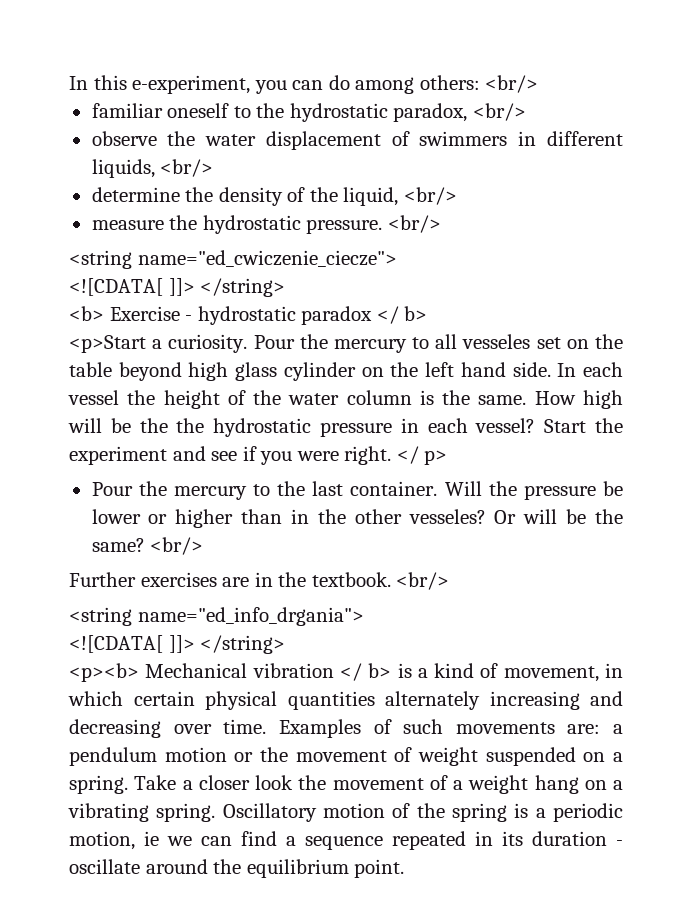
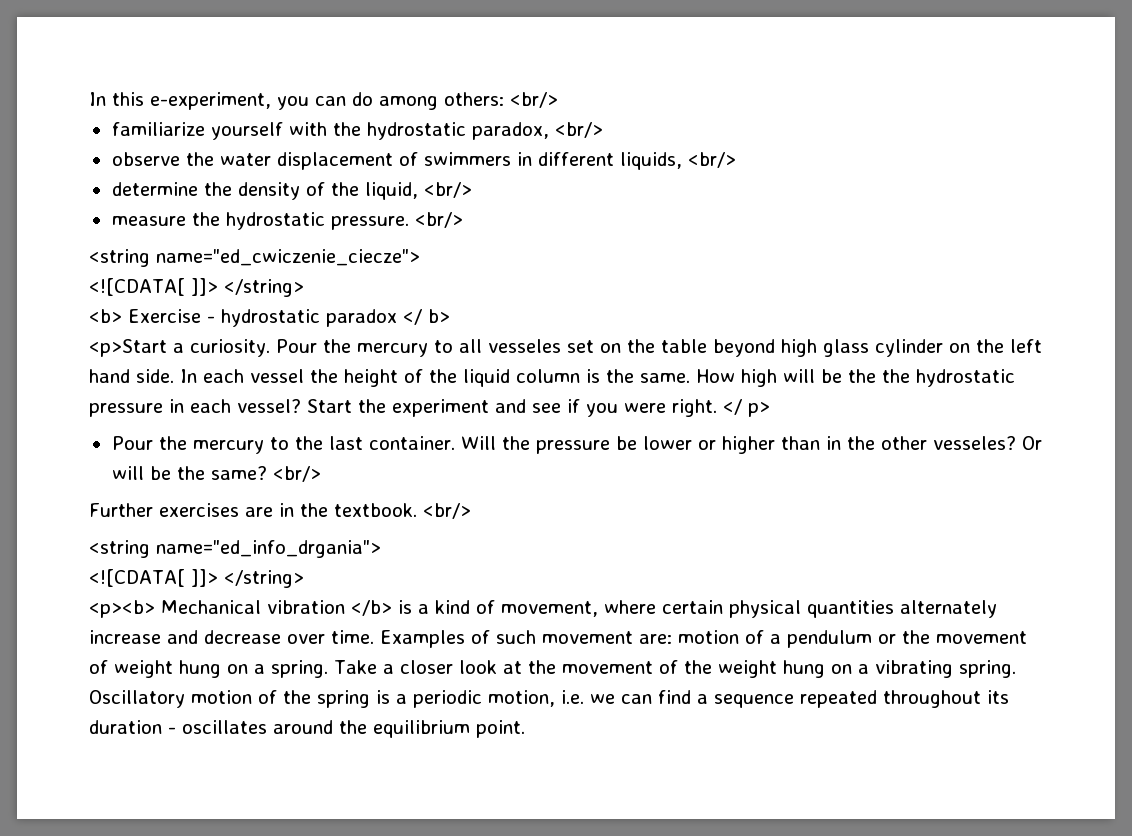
- familiar oneself to the hydrostatic paradox, <br/>
+ familiarize yourself with the hydrostatic paradox, <br/>
- In each vessel the height of the water column is the same.
+ In each vessel the height of the liquid column is the same.
- <p><b> Mechanical vibration </ b> is a kind of movement, in which certain physical quantities alternately increasing and decreasing over time.
+ <p><b> Mechanical vibration </b> is a kind of movement, where certain physical quantities alternately increase and decrease over time.
- Examples of such movements are: a pendulum motion or the movement of weight suspended on a spring.
+ Examples of such movement are: motion of a pendulum or the movement of weight hung on a spring.
- Take a closer look the movement of a weight hang on a vibrating spring.
+ Take a closer look at the movement of the weight hung on a vibrating spring.
- Oscillatory motion of the spring is a periodic motion, ie we can find a sequence repeated in its duration - oscillate around the equilibrium point.
+ Oscillatory motion of the spring is a periodic motion, i.e. we can find a sequence repeated throughout its duration - oscillates around the equilibrium point.

